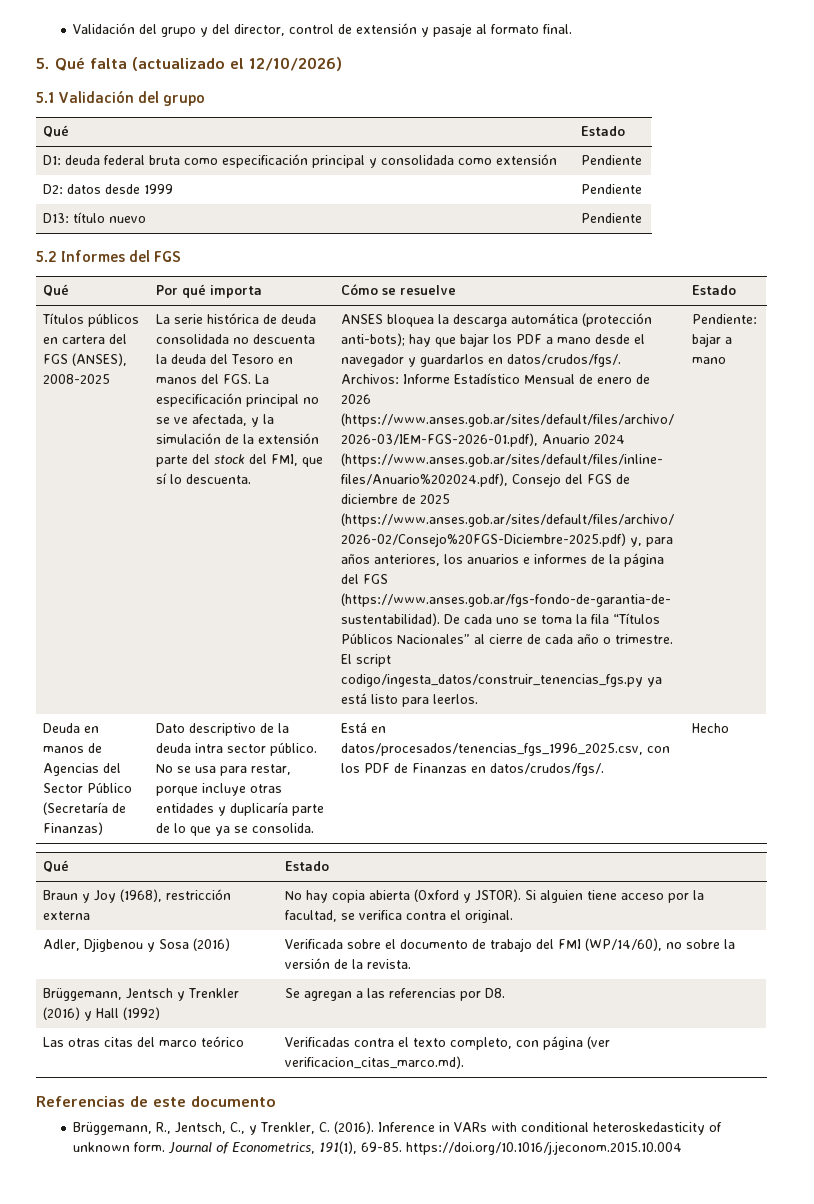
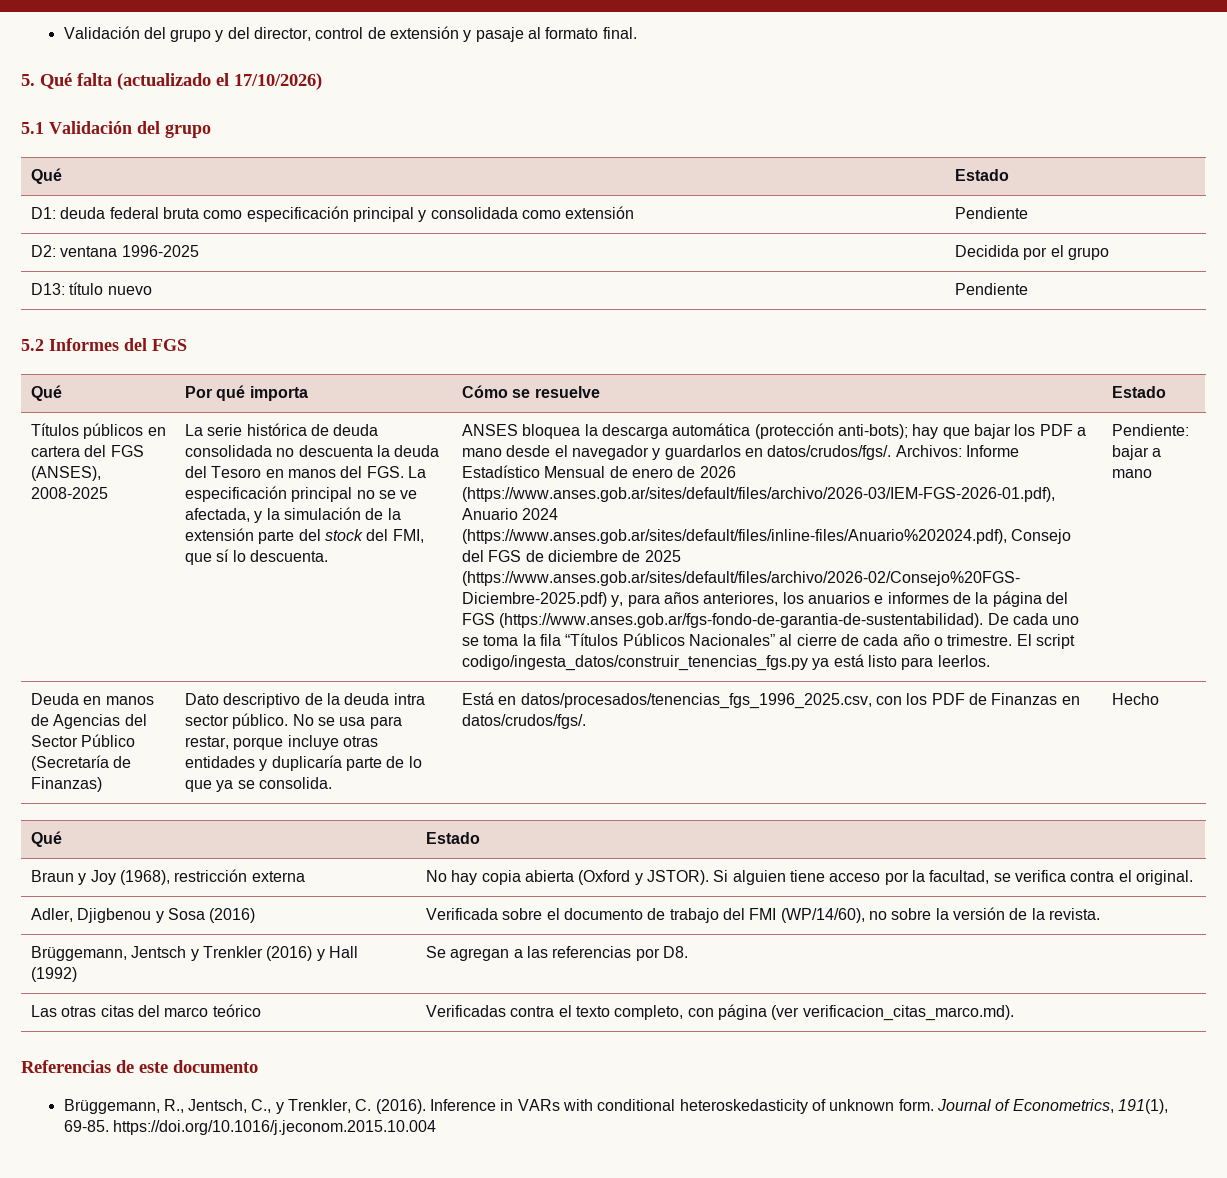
- 5. Qué falta (actualizado el 12/10/2026)
+ 5. Qué falta (actualizado el 17/10/2026)
- D2: datos desde 1999 | Pendiente
+ D2: ventana 1996-2025 | Decidida por el grupo

